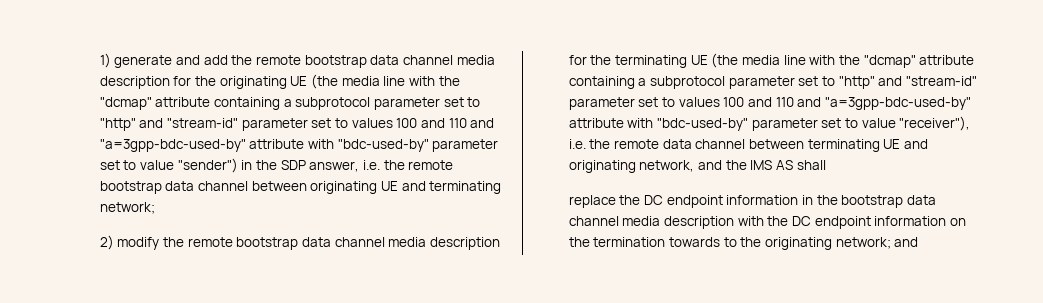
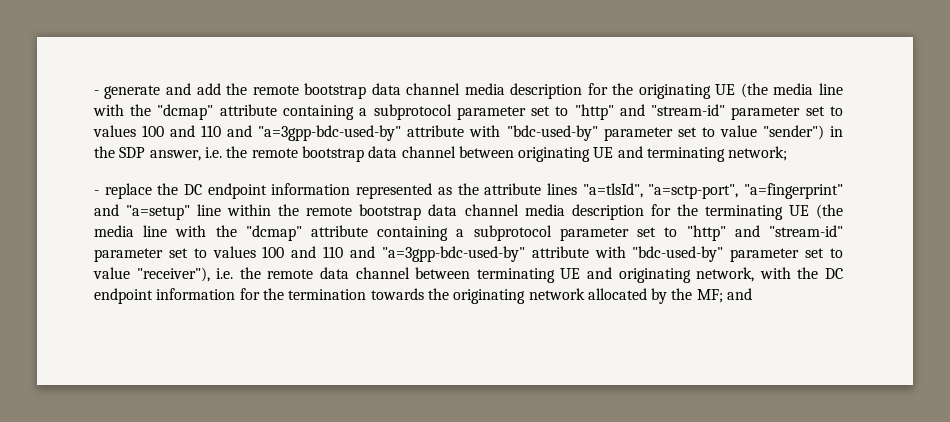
- 1) generate and add the remote bootstrap data channel media description for the originating UE (the media line with the "dcmap" attribute containing a subprotocol parameter set to "http" and "stream-id" parameter set to values 100 and 110 and "a=3gpp-bdc-used-by" attribute with "bdc-used-by" parameter set to value "sender") in the SDP answer, i.e. the remote bootstrap data channel between originating UE and terminating network;
+ - generate and add the remote bootstrap data channel media description for the originating UE (the media line with the "dcmap" attribute containing a subprotocol parameter set to "http" and "stream-id" parameter set to values 100 and 110 and "a=3gpp-bdc-used-by" attribute with "bdc-used-by" parameter set to value "sender") in the SDP answer, i.e. the remote bootstrap data channel between originating UE and terminating network;
- 2) modify the remote bootstrap data channel media description for the terminating UE (the media line with the "dcmap" attribute containing a subprotocol parameter set to "http" and "stream-id" parameter set to values 100 and 110 and "a=3gpp-bdc-used-by" attribute with "bdc-used-by" parameter set to value "receiver"), i.e. the remote data channel between terminating UE and originating network, and the IMS AS shall
- replace the DC endpoint information in the bootstrap data channel media description with the DC endpoint information on the termination towards to the originating network;
+ - replace the DC endpoint information represented as the attribute lines "a=tlsId", "a=sctp-port", "a=fingerprint" and "a=setup" line within the remote bootstrap data channel media description for the terminating UE (the media line with the "dcmap" attribute containing a subprotocol parameter set to "http" and "stream-id" parameter set to values 100 and 110 and "a=3gpp-bdc-used-by" attribute with "bdc-used-by" parameter set to value "receiver"), i.e. the remote data channel between terminating UE and originating network, with the DC endpoint information for the termination towards the originating network allocated by the MF;

